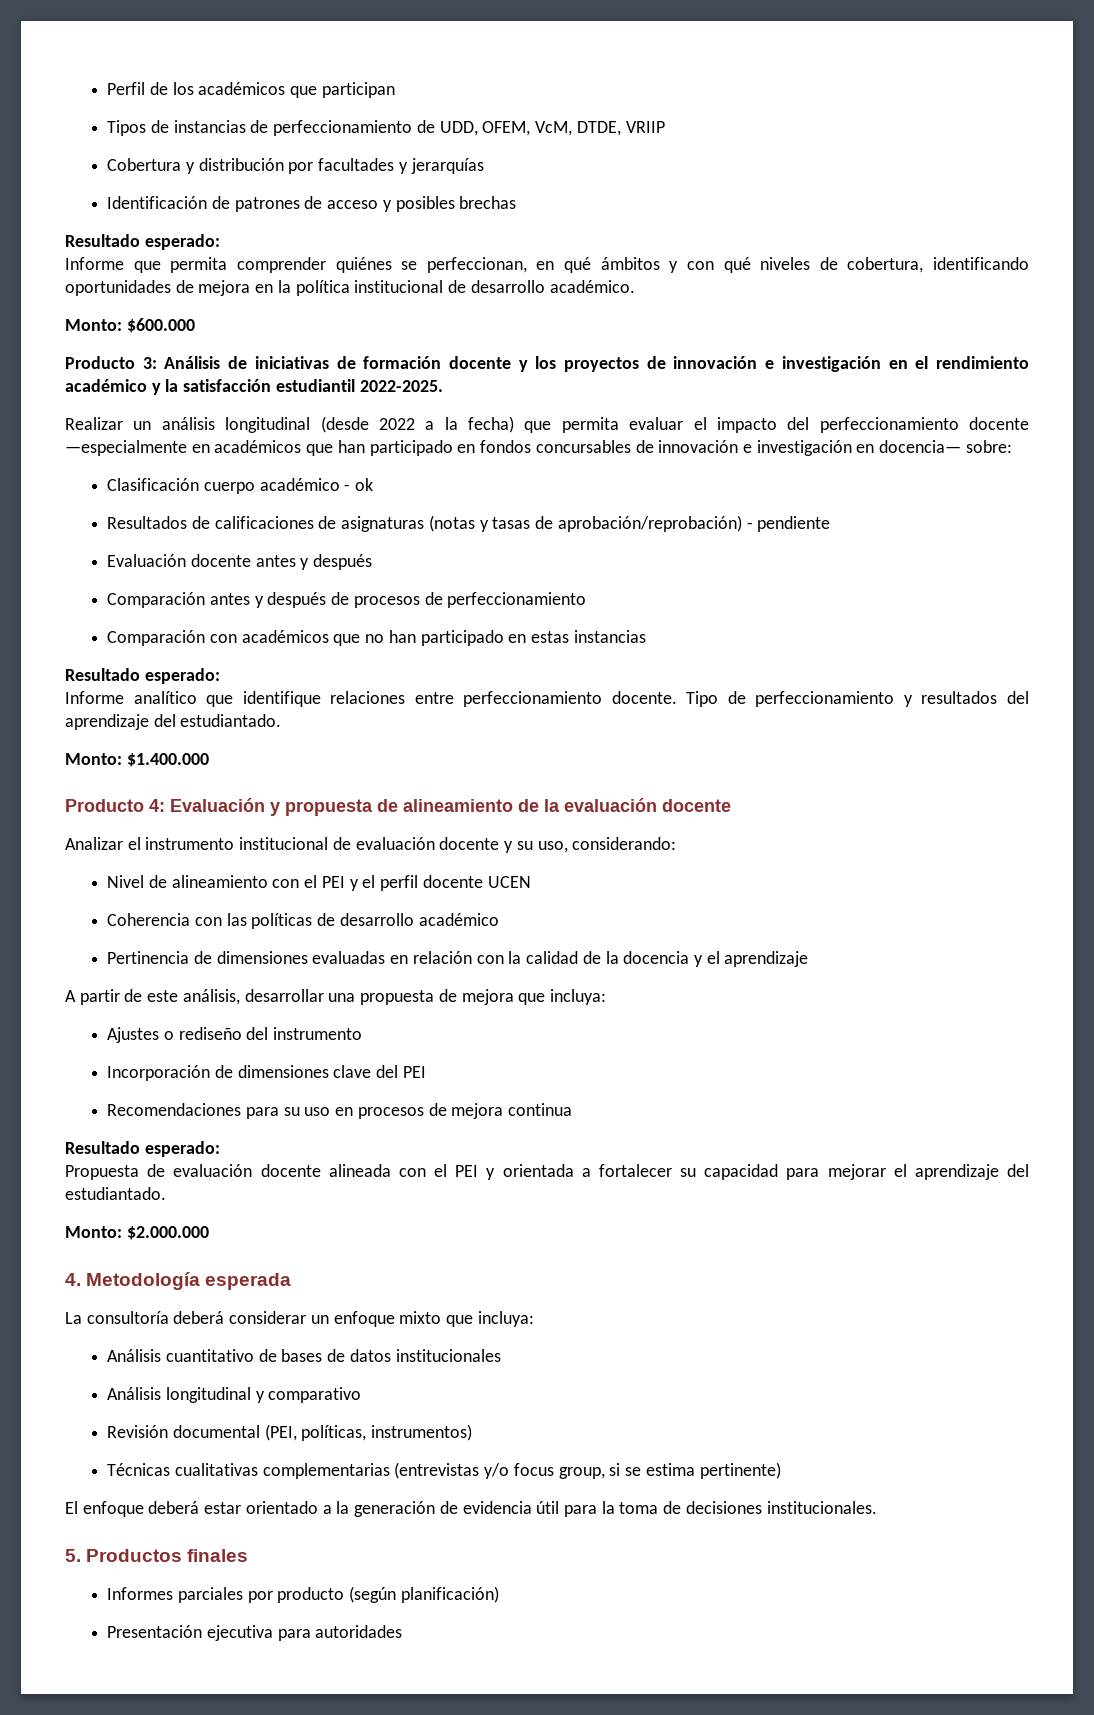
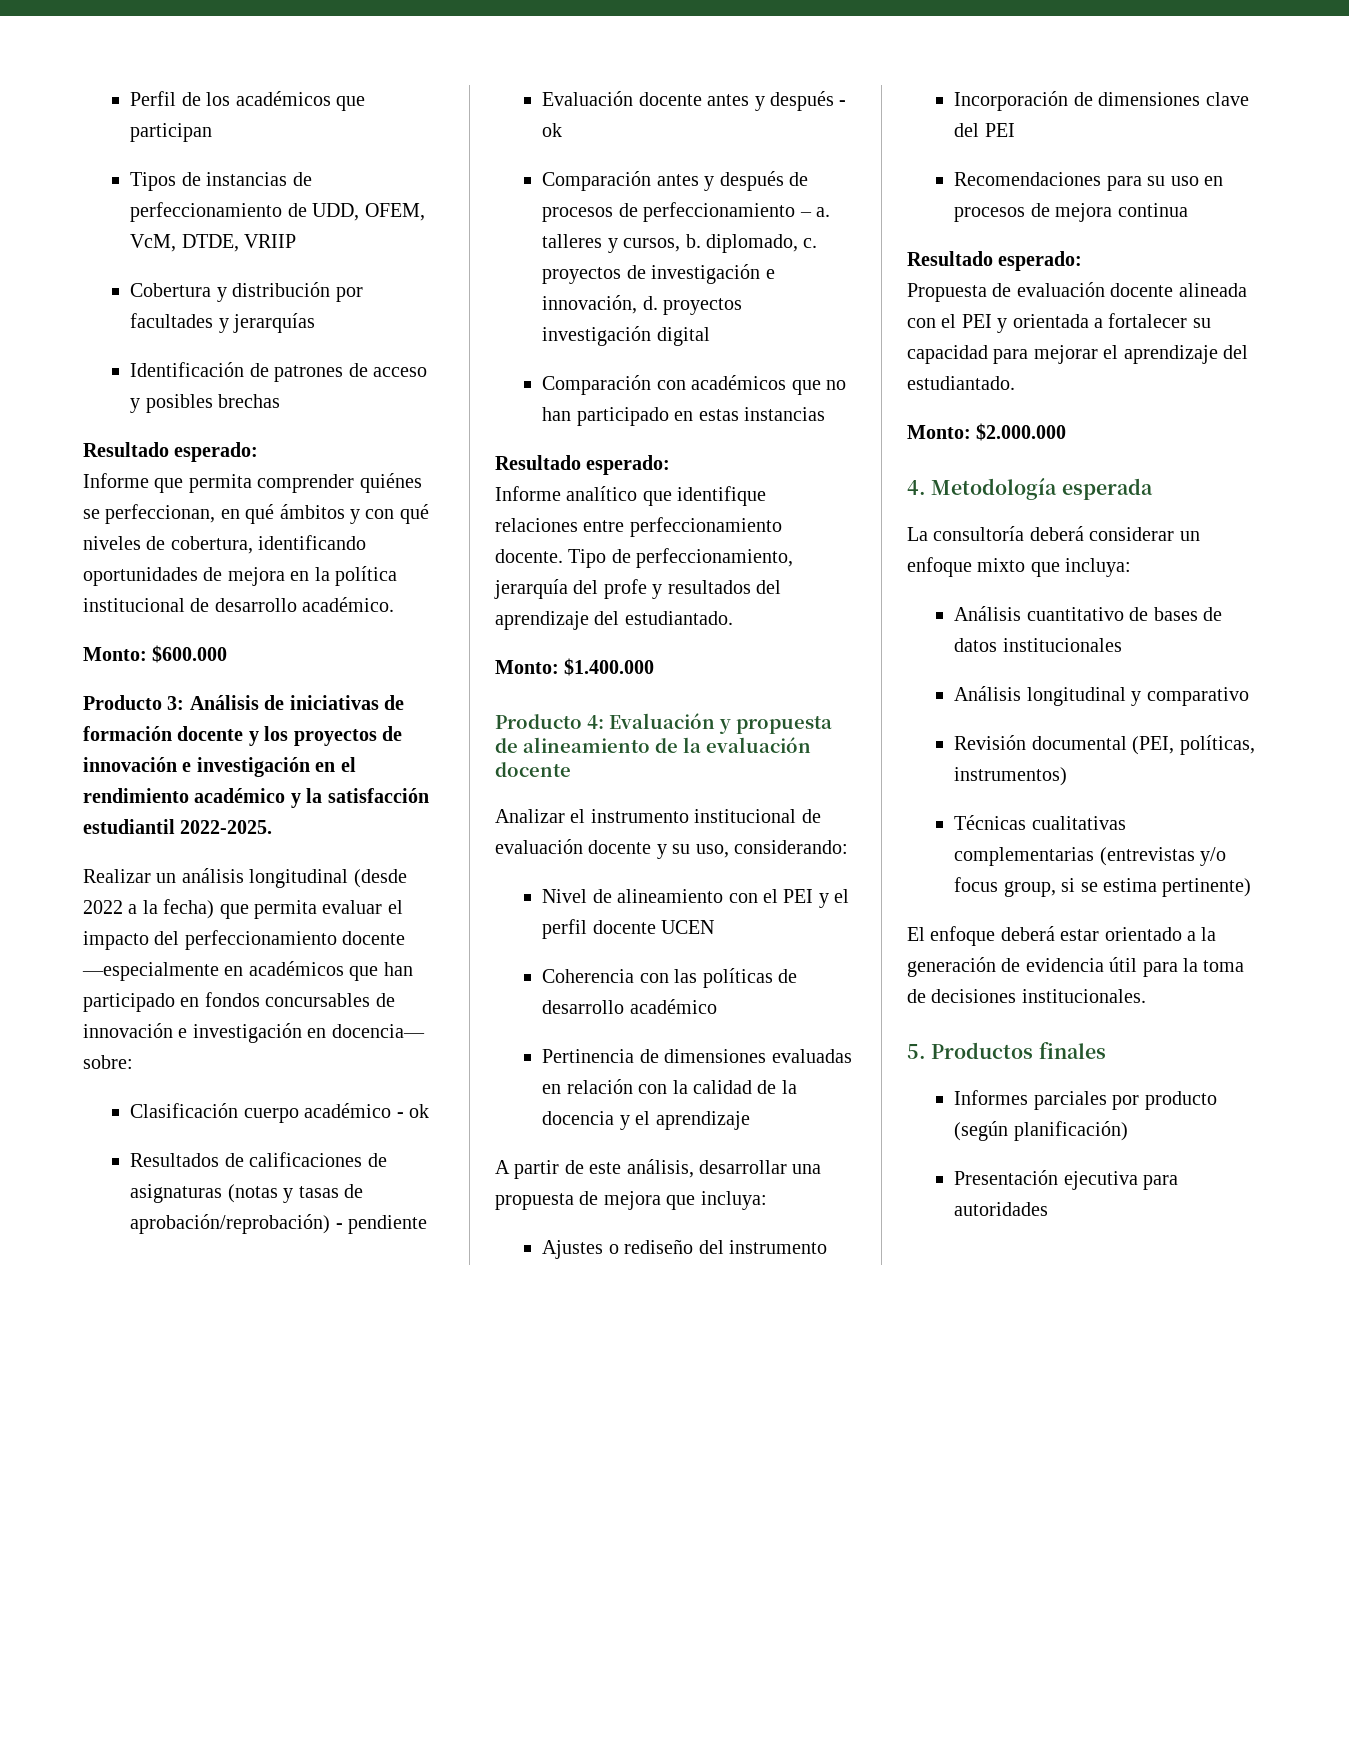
- Evaluación docente antes y después
+ Evaluación docente antes y después - ok
- Comparación antes y después de procesos de perfeccionamiento
+ Comparación antes y después de procesos de perfeccionamiento – a. talleres y cursos, b. diplomado, c. proyectos de investigación e innovación, d. proyectos investigación digital
- Tipo de perfeccionamiento y resultados del aprendizaje del estudiantado.
+ Tipo de perfeccionamiento, jerarquía del profe y resultados del aprendizaje del estudiantado.

